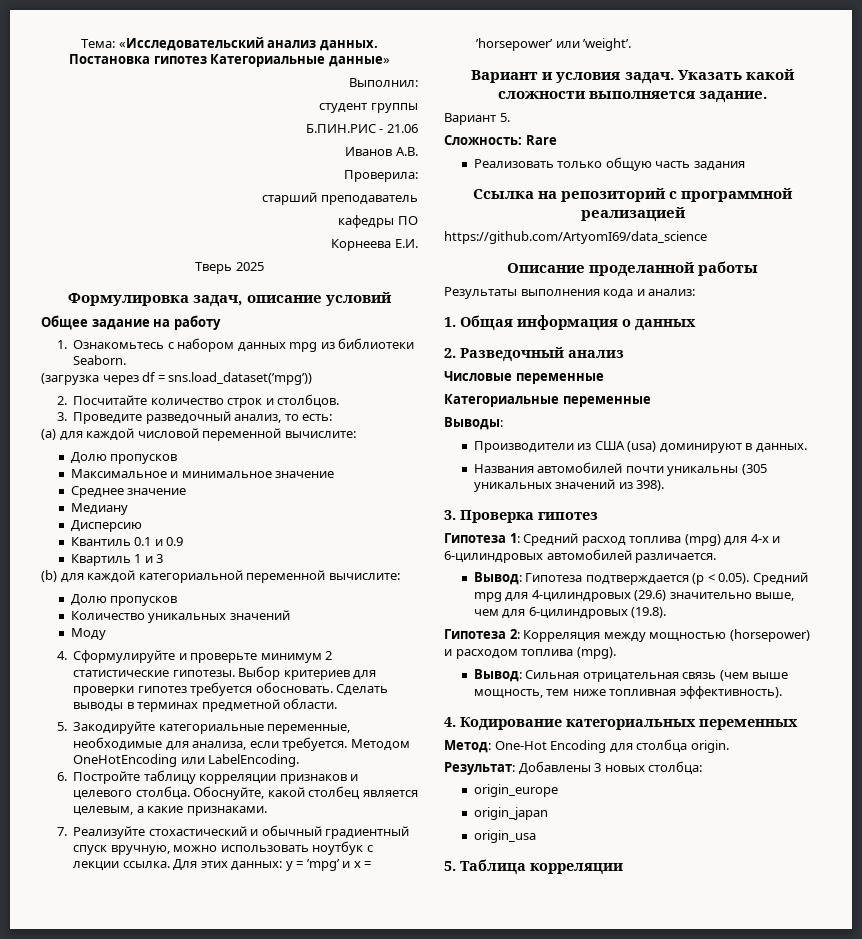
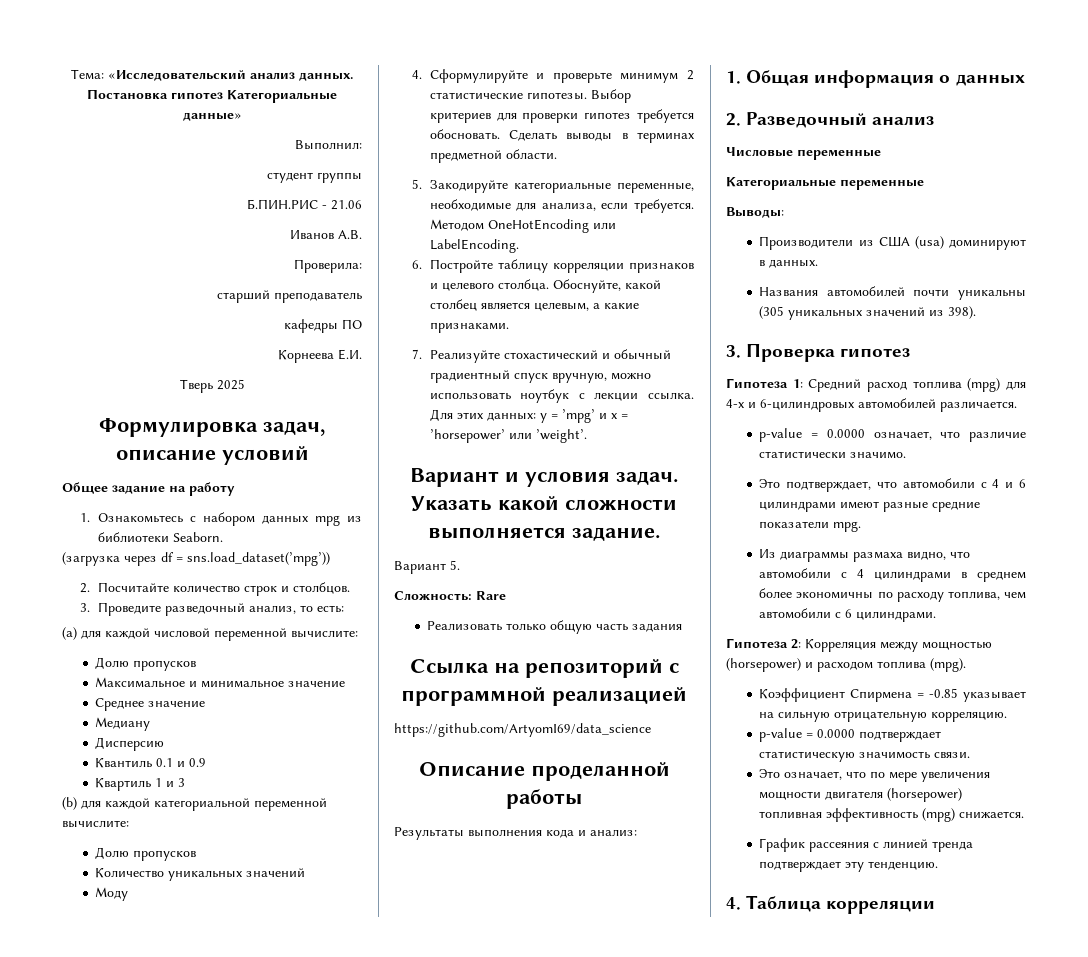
- Вывод: Гипотеза подтверждается (p < 0.05). Средний mpg для 4-цилиндровых (29.6) значительно выше, чем для 6-цилиндровых (19.8).
+ p-value = 0.0000 означает, что различие статистически значимо.
+ Это подтверждает, что автомобили с 4 и 6 цилиндрами имеют разные средние показатели mpg.
+ Из диаграммы размаха видно, что автомобили с 4 цилиндрами в среднем более экономичны по расходу топлива, чем автомобили с 6 цилиндрами.
- Вывод: Сильная отрицательная связь (чем выше мощность, тем ниже топливная эффективность).
- 4. Кодирование категориальных переменных
- Метод: One-Hot Encoding для столбца origin.
- Результат: Добавлены 3 новых столбца:
- origin_europe
- origin_japan
- origin_usa
- 5. Таблица корреляции
+ Коэффициент Спирмена = -0.85 указывает на сильную отрицательную корреляцию.
+ p-value = 0.0000 подтверждает статистическую значимость связи.
+ Это означает, что по мере увеличения мощности двигателя (horsepower) топливная эффективность (mpg) снижается.
+ График рассеяния с линией тренда подтверждает эту тенденцию.
+ 4. Таблица корреляции

